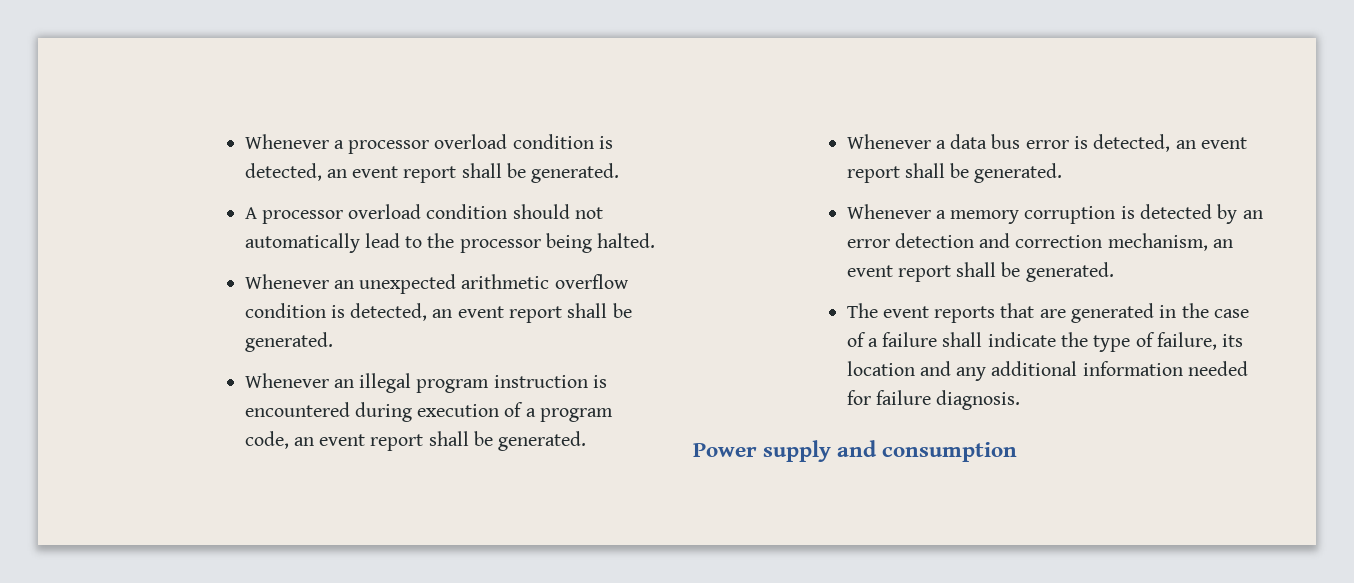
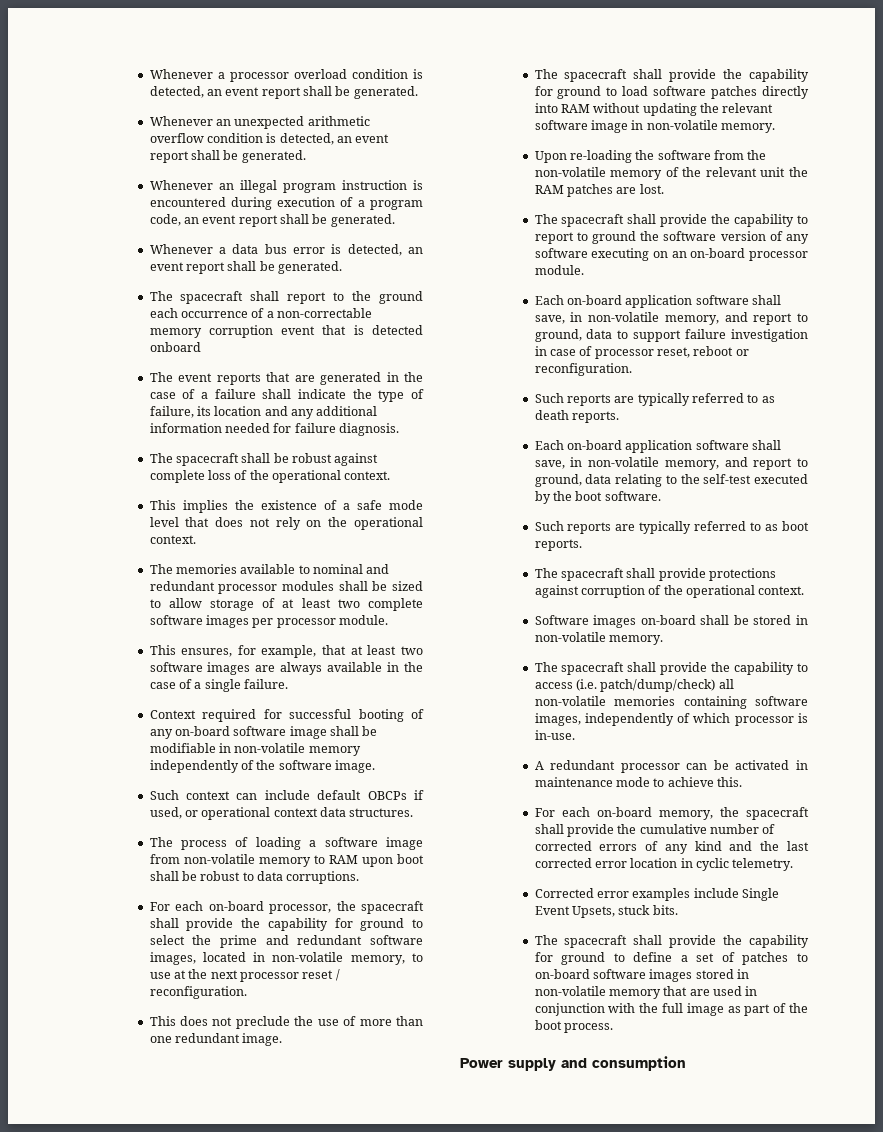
- A processor overload condition should not automatically lead to the processor being halted.
- Whenever a memory corruption is detected by an error detection and correction mechanism, an event report shall be generated.
+ The spacecraft shall report to the ground each occurrence of a non-correctable memory corruption event that is detected onboard
+ The spacecraft shall be robust against complete loss of the operational context.
+ This implies the existence of a safe mode level that does not rely on the operational context.
+ The memories available to nominal and redundant processor modules shall be sized to allow storage of at least two complete software images per processor module.
+ This ensures, for example, that at least two software images are always available in the case of a single failure.
+ Context required for successful booting of any on-board software image shall be modifiable in non-volatile memory independently of the software image.
+ Such context can include default OBCPs if used, or operational context data structures.
+ The process of loading a software image from non-volatile memory to RAM upon boot shall be robust to data corruptions.
+ For each on-board processor, the spacecraft shall provide the capability for ground to select the prime and redundant software images, located in non-volatile memory, to use at the next processor reset / reconfiguration.
+ This does not preclude the use of more than one redundant image.
+ The spacecraft shall provide the capability for ground to load software patches directly into RAM without updating the relevant software image in non-volatile memory.
+ Upon re-loading the software from the non-volatile memory of the relevant unit the RAM patches are lost.
+ The spacecraft shall provide the capability to report to ground the software version of any software executing on an on-board processor module.
+ Each on-board application software shall save, in non-volatile memory, and report to ground, data to support failure investigation in case of processor reset, reboot or reconfiguration.
+ Such reports are typically referred to as death reports.
+ Each on-board application software shall save, in non-volatile memory, and report to ground, data relating to the self-test executed by the boot software.
+ Such reports are typically referred to as boot reports.
+ The spacecraft shall provide protections against corruption of the operational context.
+ Software images on-board shall be stored in non-volatile memory.
+ The spacecraft shall provide the capability to access (i.e. patch/dump/check) all non-volatile memories containing software images, independently of which processor is in-use.
+ A redundant processor can be activated in maintenance mode to achieve this.
+ For each on-board memory, the spacecraft shall provide the cumulative number of corrected errors of any kind and the last corrected error location in cyclic telemetry.
+ Corrected error examples include Single Event Upsets, stuck bits.
+ The spacecraft shall provide the capability for ground to define a set of patches to on-board software images stored in non-volatile memory that are used in conjunction with the full image as part of the boot process.

